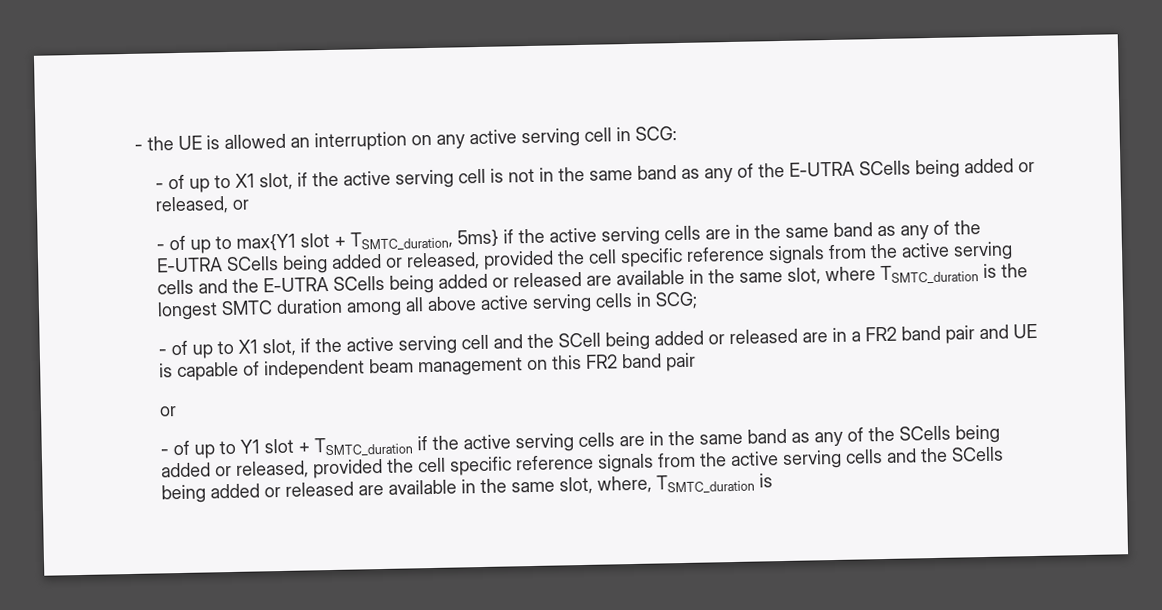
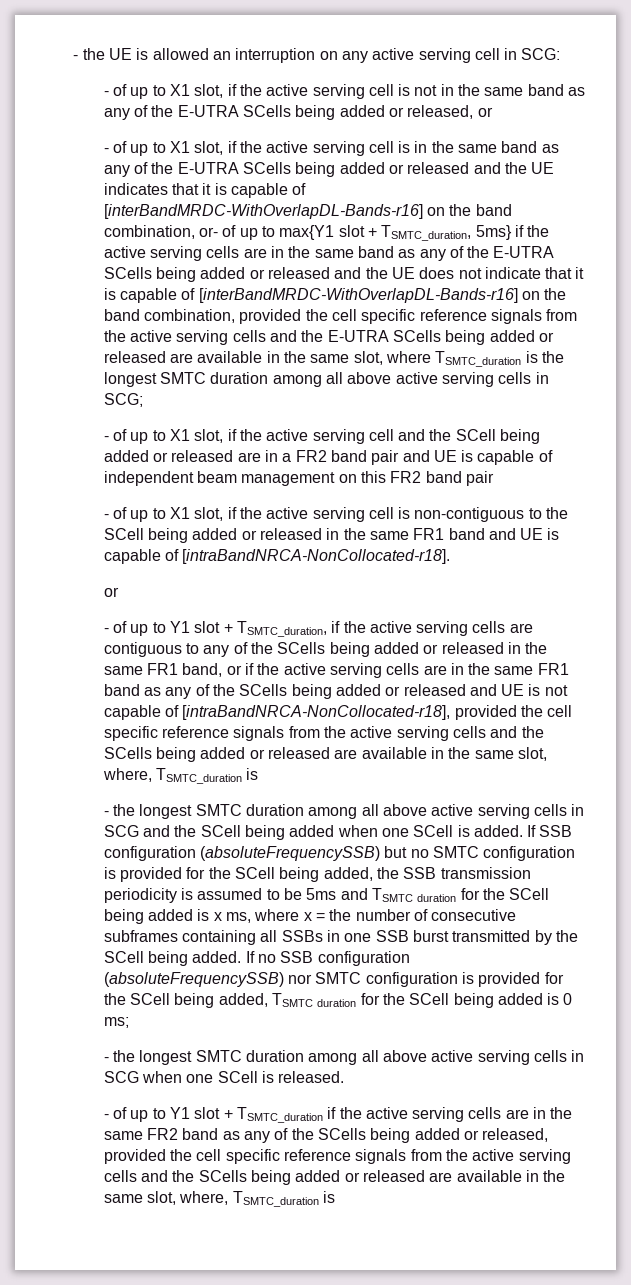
- - of up to max{Y1 slot + TSMTC_duration, 5ms} if the active serving cells are in the same band as any of the E-UTRA SCells being added or released, provided the cell specific reference signals from the active serving cells and the E-UTRA SCells being added or released are available in the same slot, where TSMTC_duration is the longest SMTC duration among all above active serving cells in SCG;
+ - of up to X1 slot, if the active serving cell is in the same band as any of the E-UTRA SCells being added or released and the UE indicates that it is capable of [interBandMRDC-WithOverlapDL-Bands-r16] on the band combination, or- of up to max{Y1 slot + TSMTC_duration, 5ms} if the active serving cells are in the same band as any of the E-UTRA SCells being added or released and the UE does not indicate that it is capable of [interBandMRDC-WithOverlapDL-Bands-r16] on the band combination, provided the cell specific reference signals from the active serving cells and the E-UTRA SCells being added or released are available in the same slot, where TSMTC_duration is the longest SMTC duration among all above active serving cells in SCG;
  - of up to X1 slot, if the active serving cell and the SCell being added or released are in a FR2 band pair and UE is capable of independent beam management on this FR2 band pair
+ - of up to X1 slot, if the active serving cell is non-contiguous to the SCell being added or released in the same FR1 band and UE is capable of [intraBandNRCA-NonCollocated-r18].
  or
+ - of up to Y1 slot + TSMTC_duration, if the active serving cells are contiguous to any of the SCells being added or released in the same FR1 band, or if the active serving cells are in the same FR1 band as any of the SCells being added or released and UE is not capable of [intraBandNRCA-NonCollocated-r18], provided the cell specific reference signals from the active serving cells and the SCells being added or released are available in the same slot, where, TSMTC_duration is
+ - the longest SMTC duration among all above active serving cells in SCG and the SCell being added when one SCell is added. If SSB configuration (absoluteFrequencySSB) but no SMTC configuration is provided for the SCell being added, the SSB transmission periodicity is assumed to be 5ms and TSMTC duration for the SCell being added is x ms, where x = the number of consecutive subframes containing all SSBs in one SSB burst transmitted by the SCell being added. If no SSB configuration (absoluteFrequencySSB) nor SMTC configuration is provided for the SCell being added, TSMTC duration for the SCell being added is 0 ms;
+ - the longest SMTC duration among all above active serving cells in SCG when one SCell is released.
- - of up to Y1 slot + TSMTC_duration if the active serving cells are in the same band as any of the SCells being added or released, provided the cell specific reference signals from the active serving cells and the SCells being added or released are available in the same slot, where, TSMTC_duration is
+ - of up to Y1 slot + TSMTC_duration if the active serving cells are in the same FR2 band as any of the SCells being added or released, provided the cell specific reference signals from the active serving cells and the SCells being added or released are available in the same slot, where, TSMTC_duration is

